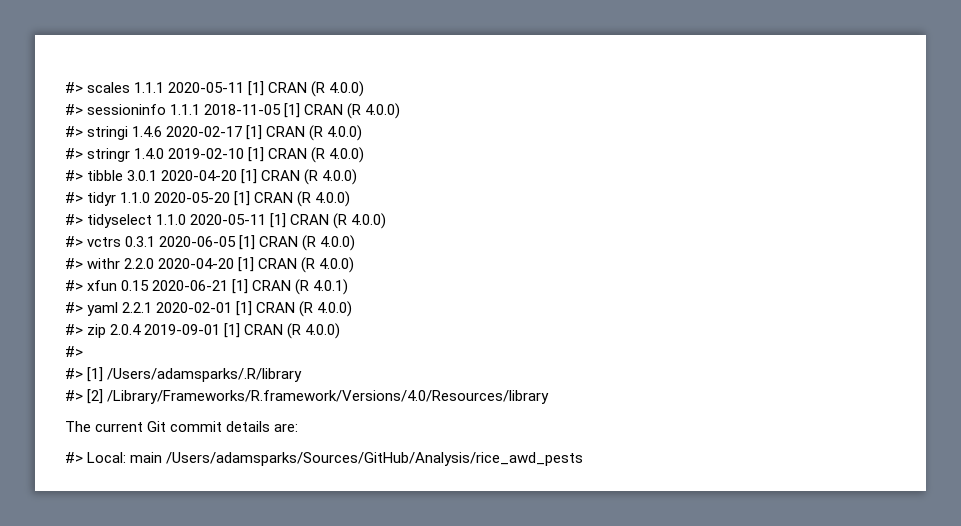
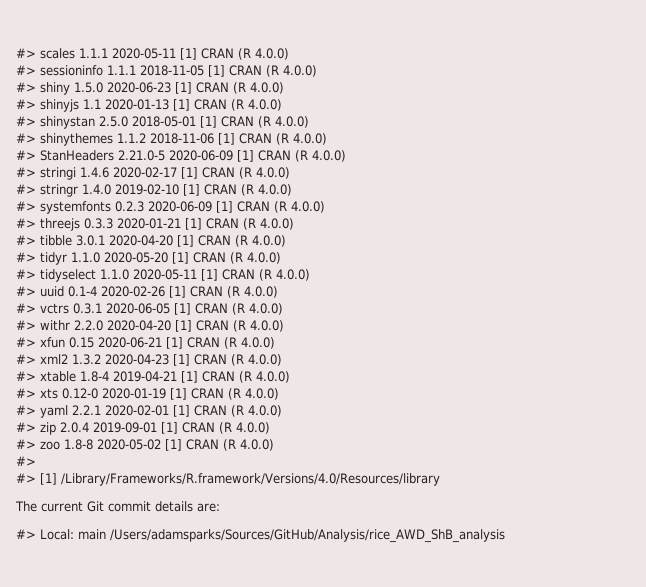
+ #> shiny 1.5.0 2020-06-23 [1] CRAN (R 4.0.0)
+ #> shinyjs 1.1 2020-01-13 [1] CRAN (R 4.0.0)
+ #> shinystan 2.5.0 2018-05-01 [1] CRAN (R 4.0.0)
+ #> shinythemes 1.1.2 2018-11-06 [1] CRAN (R 4.0.0)
+ #> StanHeaders 2.21.0-5 2020-06-09 [1] CRAN (R 4.0.0)
+ #> systemfonts 0.2.3 2020-06-09 [1] CRAN (R 4.0.0)
+ #> threejs 0.3.3 2020-01-21 [1] CRAN (R 4.0.0)
+ #> uuid 0.1-4 2020-02-26 [1] CRAN (R 4.0.0)
- #> xfun 0.15 2020-06-21 [1] CRAN (R 4.0.1)
+ #> xfun 0.15 2020-06-21 [1] CRAN (R 4.0.0)
+ #> xml2 1.3.2 2020-04-23 [1] CRAN (R 4.0.0)
+ #> xtable 1.8-4 2019-04-21 [1] CRAN (R 4.0.0)
+ #> xts 0.12-0 2020-01-19 [1] CRAN (R 4.0.0)
+ #> zoo 1.8-8 2020-05-02 [1] CRAN (R 4.0.0)
- #> [1] /Users/adamsparks/.R/library
- #> [2] /Library/Frameworks/R.framework/Versions/4.0/Resources/library
+ #> [1] /Library/Frameworks/R.framework/Versions/4.0/Resources/library
- #> Local: main /Users/adamsparks/Sources/GitHub/Analysis/rice_awd_pests
+ #> Local: main /Users/adamsparks/Sources/GitHub/Analysis/rice_AWD_ShB_analysis

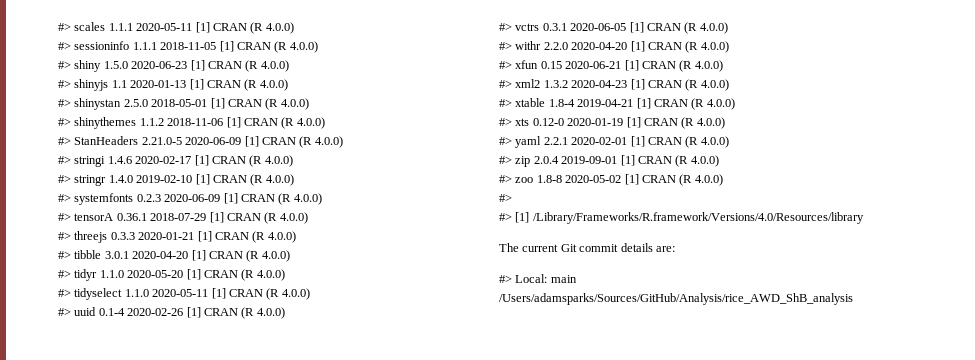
+ #> tensorA 0.36.1 2018-07-29 [1] CRAN (R 4.0.0)

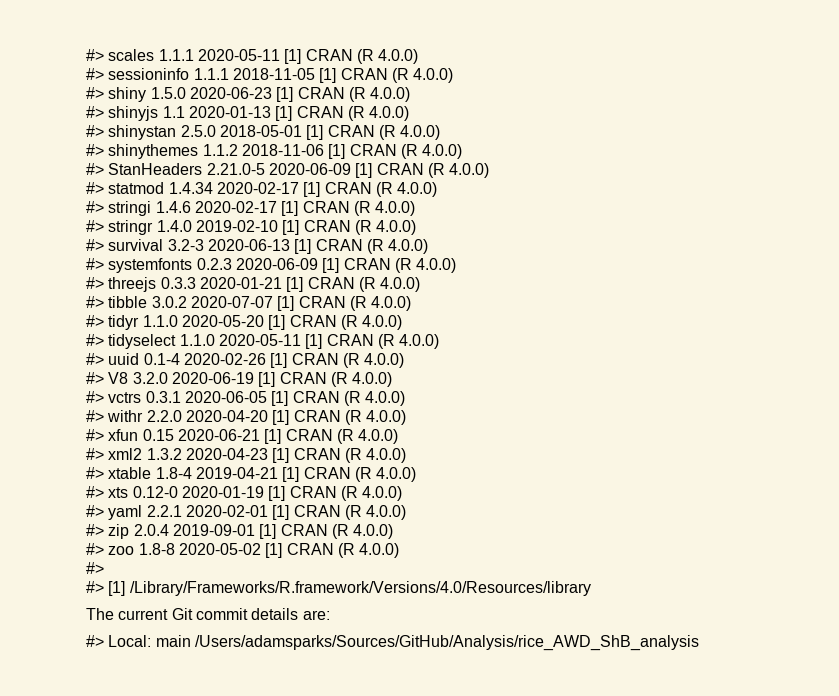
+ #> statmod 1.4.34 2020-02-17 [1] CRAN (R 4.0.0)
+ #> survival 3.2-3 2020-06-13 [1] CRAN (R 4.0.0)
  #> systemfonts 0.2.3 2020-06-09 [1] CRAN (R 4.0.0)
- #> tensorA 0.36.1 2018-07-29 [1] CRAN (R 4.0.0)
- #> tibble 3.0.1 2020-04-20 [1] CRAN (R 4.0.0)
+ #> tibble 3.0.2 2020-07-07 [1] CRAN (R 4.0.0)
+ #> V8 3.2.0 2020-06-19 [1] CRAN (R 4.0.0)

